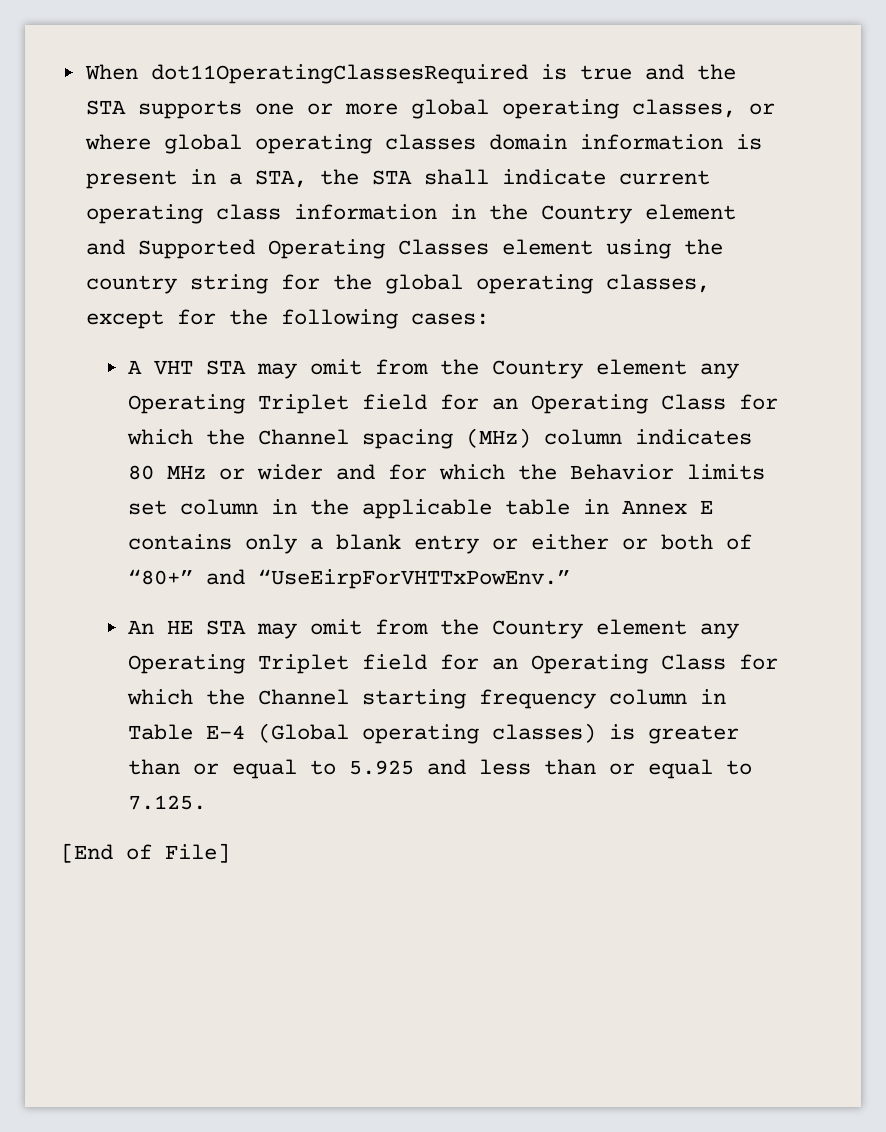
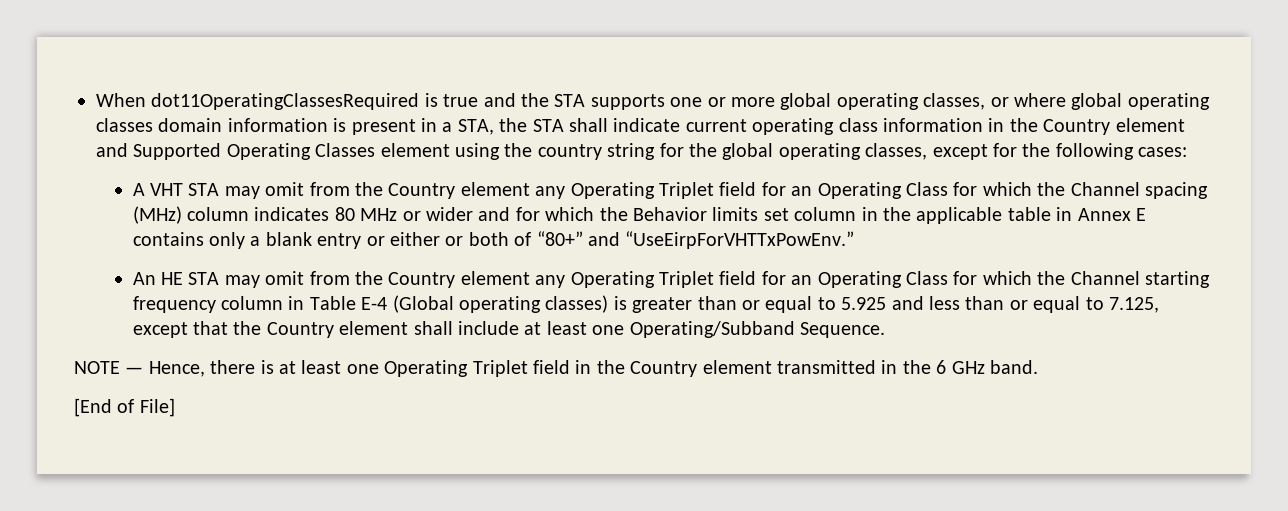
- An HE STA may omit from the Country element any Operating Triplet field for an Operating Class for which the Channel starting frequency column in Table E-4 (Global operating classes) is greater than or equal to 5.925 and less than or equal to 7.125.
+ An HE STA may omit from the Country element any Operating Triplet field for an Operating Class for which the Channel starting frequency column in Table E-4 (Global operating classes) is greater than or equal to 5.925 and less than or equal to 7.125, except that the Country element shall include at least one Operating/Subband Sequence.
+ NOTE — Hence, there is at least one Operating Triplet field in the Country element transmitted in the 6 GHz band.

